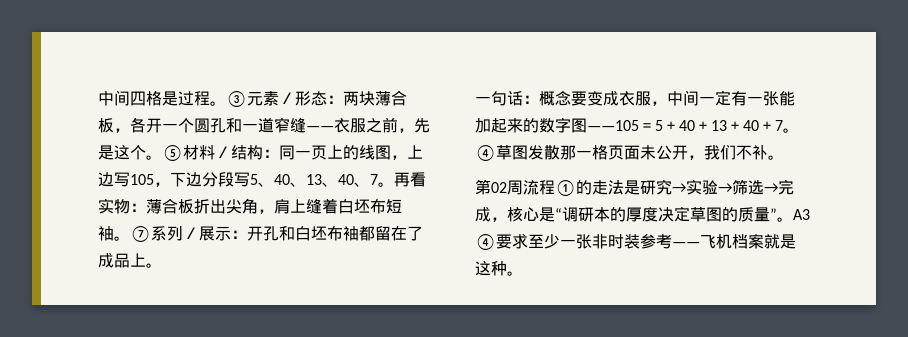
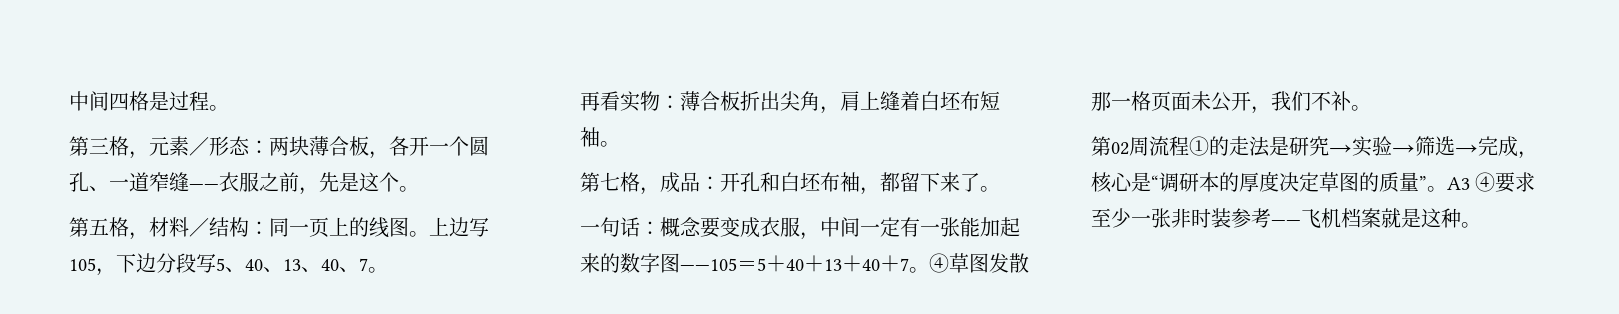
- 中间四格是过程。③元素／形态：两块薄合板，各开一个圆孔和一道窄缝——衣服之前，先是这个。⑤材料／结构：同一页上的线图，上边写105，下边分段写5、40、13、40、7。再看实物：薄合板折出尖角，肩上缝着白坯布短袖。⑦系列／展示：开孔和白坯布袖都留在了成品上。
+ 中间四格是过程。
+ 第三格，元素／形态：两块薄合板，各开一个圆孔、一道窄缝——衣服之前，先是这个。
+ 第五格，材料／结构：同一页上的线图。上边写105，下边分段写5、40、13、40、7。
+ 再看实物：薄合板折出尖角，肩上缝着白坯布短袖。
+ 第七格，成品：开孔和白坯布袖，都留下来了。

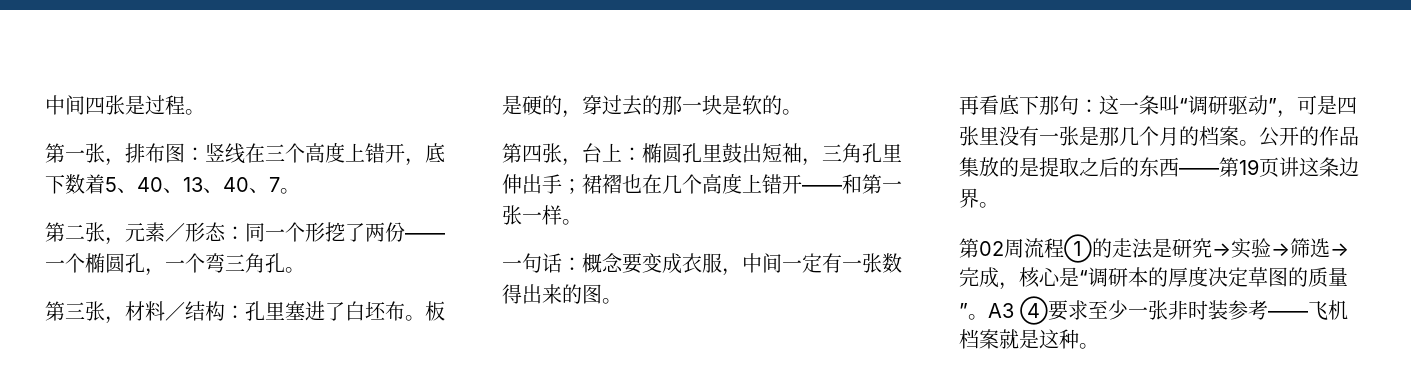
- 中间四格是过程。
+ 中间四张是过程。
- 第三格，元素／形态：两块薄合板，各开一个圆孔、一道窄缝——衣服之前，先是这个。
- 第五格，材料／结构：同一页上的线图。上边写105，下边分段写5、40、13、40、7。
+ 第一张，排布图：竖线在三个高度上错开，底下数着5、40、13、40、7。
- 再看实物：薄合板折出尖角，肩上缝着白坯布短袖。
- 第七格，成品：开孔和白坯布袖，都留下来了。
+ 第二张，元素／形态：同一个形挖了两份——一个椭圆孔，一个弯三角孔。
+ 第三张，材料／结构：孔里塞进了白坯布。板是硬的，穿过去的那一块是软的。
+ 第四张，台上：椭圆孔里鼓出短袖，三角孔里伸出手；裙褶也在几个高度上错开——和第一张一样。
- 一句话：概念要变成衣服，中间一定有一张能加起来的数字图——105＝5＋40＋13＋40＋7。④草图发散那一格页面未公开，我们不补。
+ 一句话：概念要变成衣服，中间一定有一张数得出来的图。
+ 再看底下那句：这一条叫“调研驱动”，可是四张里没有一张是那几个月的档案。公开的作品集放的是提取之后的东西——第19页讲这条边界。

